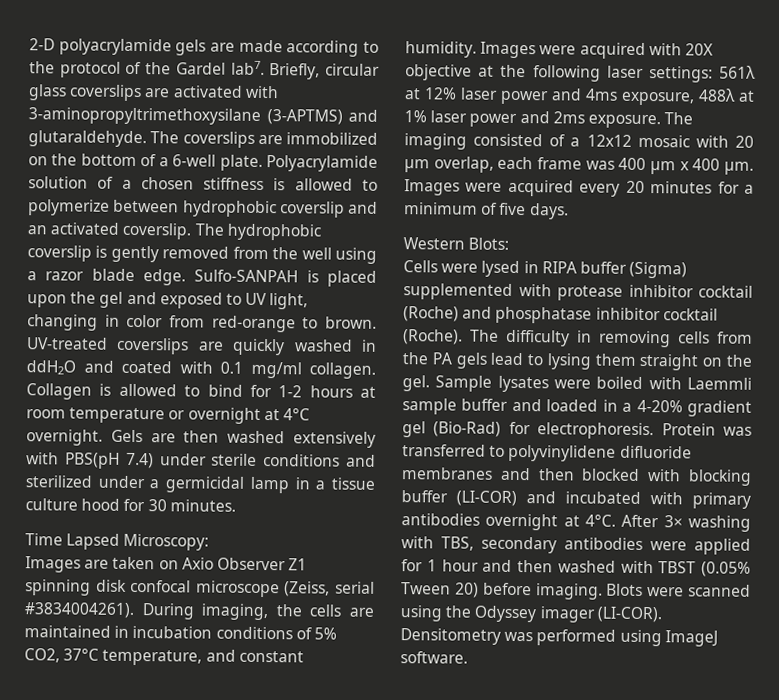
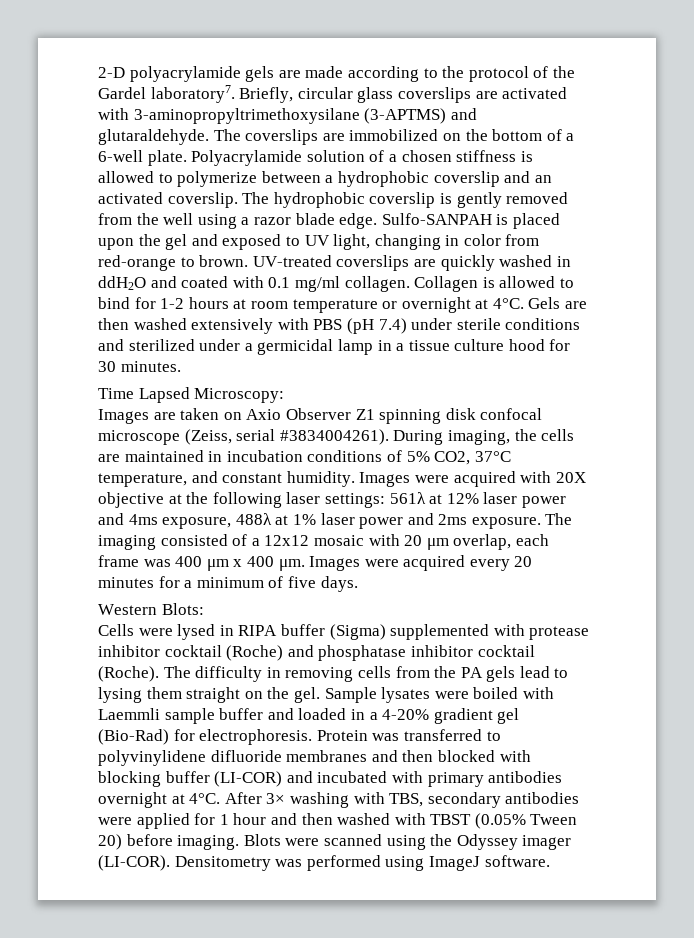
- 2-D polyacrylamide gels are made according to the protocol of the Gardel lab7.
+ 2-D polyacrylamide gels are made according to the protocol of the Gardel laboratory7.
- Polyacrylamide solution of a chosen stiffness is allowed to polymerize between hydrophobic coverslip and an activated coverslip.
+ Polyacrylamide solution of a chosen stiffness is allowed to polymerize between a hydrophobic coverslip and an activated coverslip.
- Collagen is allowed to bind for 1-2 hours at room temperature or overnight at 4°C overnight.
+ Collagen is allowed to bind for 1-2 hours at room temperature or overnight at 4°C.
- Gels are then washed extensively with PBS(pH 7.4) under sterile conditions and sterilized under a germicidal lamp in a tissue culture hood for 30 minutes.
+ Gels are then washed extensively with PBS (pH 7.4) under sterile conditions and sterilized under a germicidal lamp in a tissue culture hood for 30 minutes.

